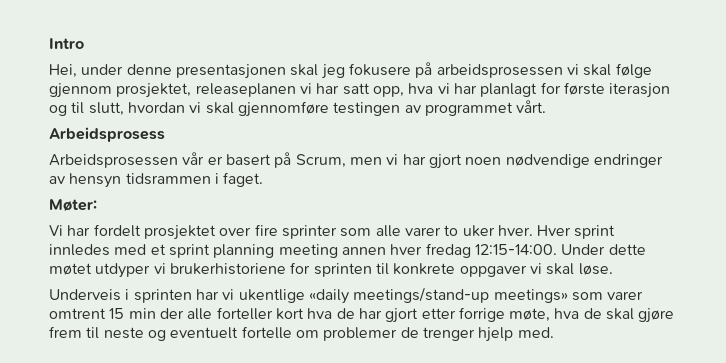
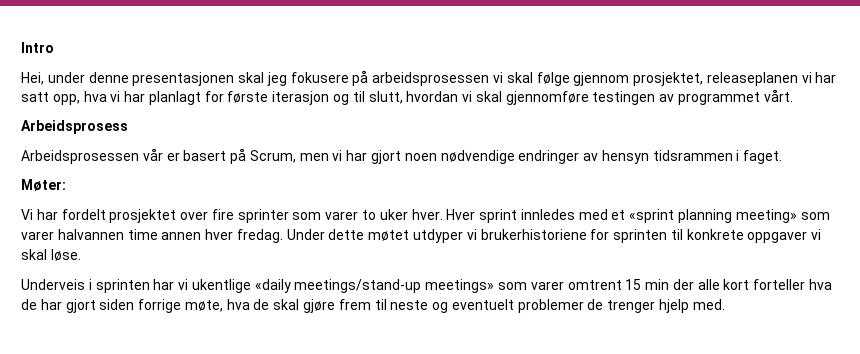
- Vi har fordelt prosjektet over fire sprinter som alle varer to uker hver.
+ Vi har fordelt prosjektet over fire sprinter som varer to uker hver.
- Hver sprint innledes med et sprint planning meeting annen hver fredag 12:15-14:00.
+ Hver sprint innledes med et «sprint planning meeting» som varer halvannen time annen hver fredag.
- Underveis i sprinten har vi ukentlige «daily meetings/stand-up meetings» som varer omtrent 15 min der alle forteller kort hva de har gjort etter forrige møte, hva de skal gjøre frem til neste og eventuelt fortelle om problemer de trenger hjelp med.
+ Underveis i sprinten har vi ukentlige «daily meetings/stand-up meetings» som varer omtrent 15 min der alle kort forteller hva de har gjort siden forrige møte, hva de skal gjøre frem til neste og eventuelt problemer de trenger hjelp med.

